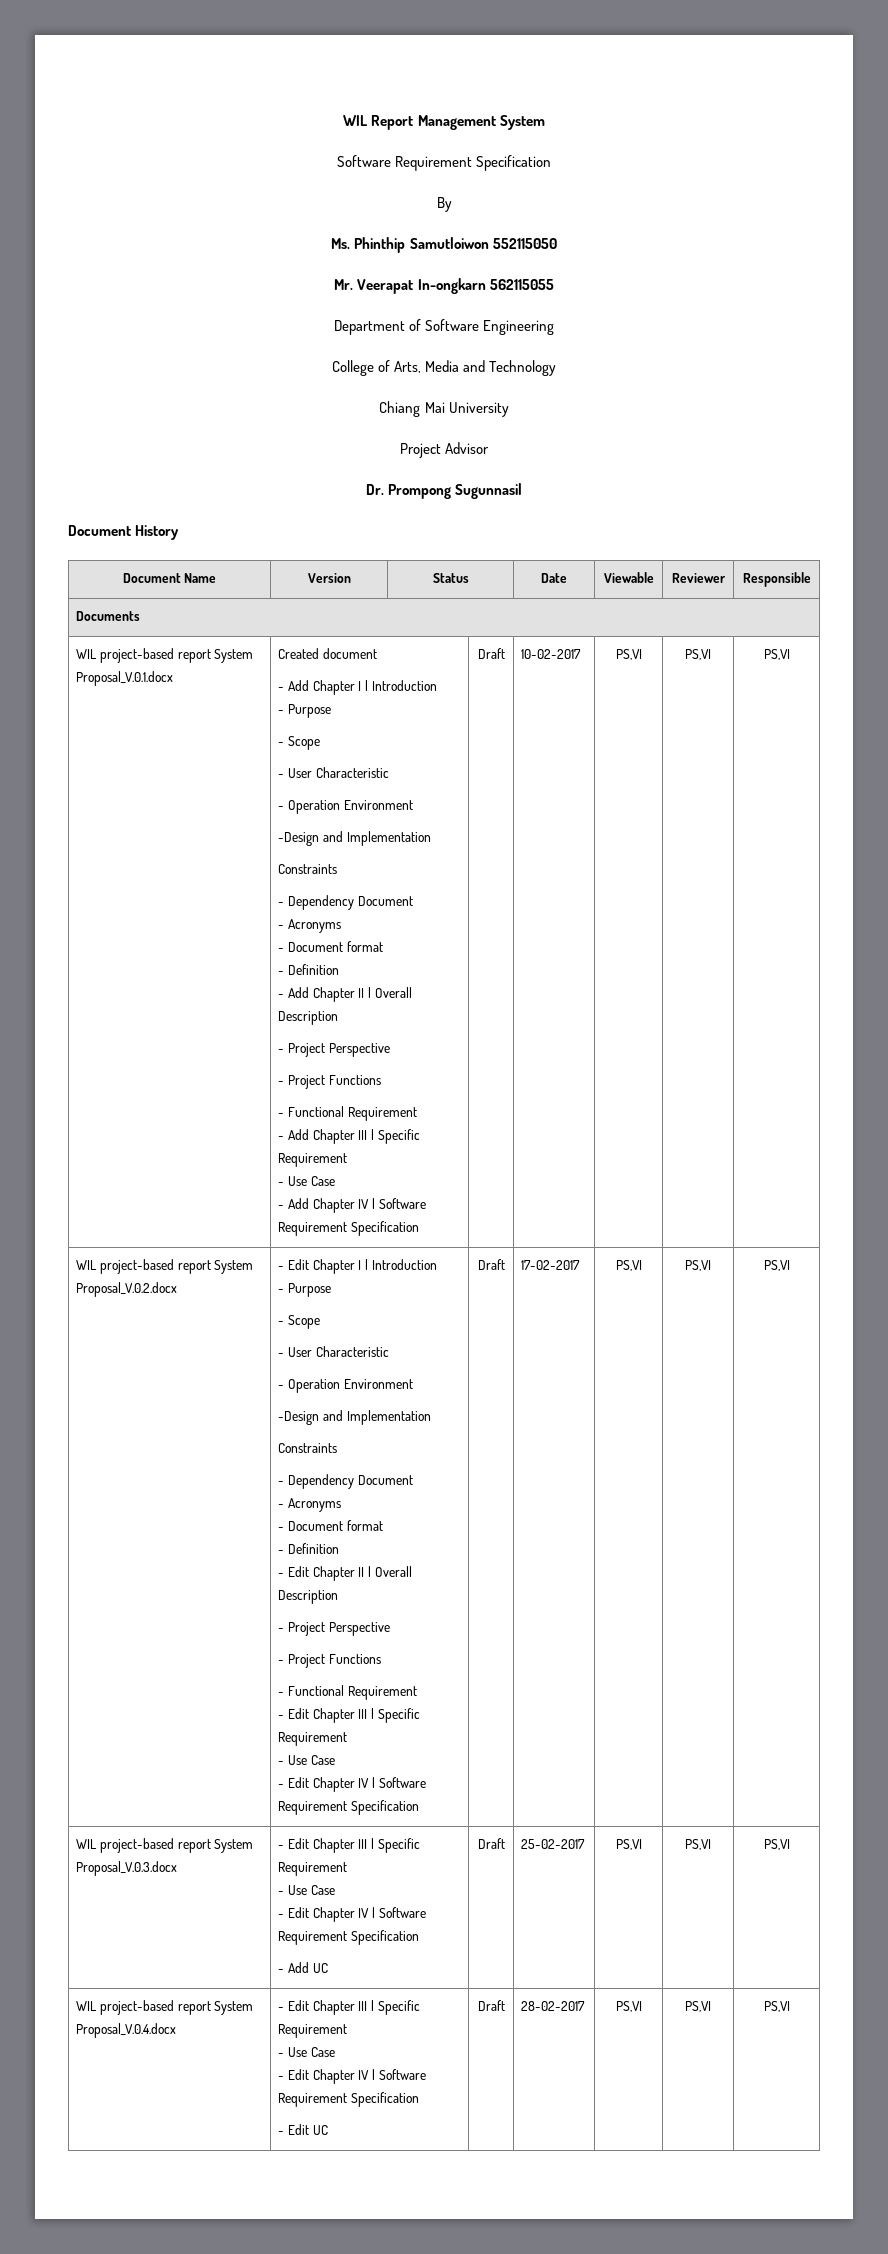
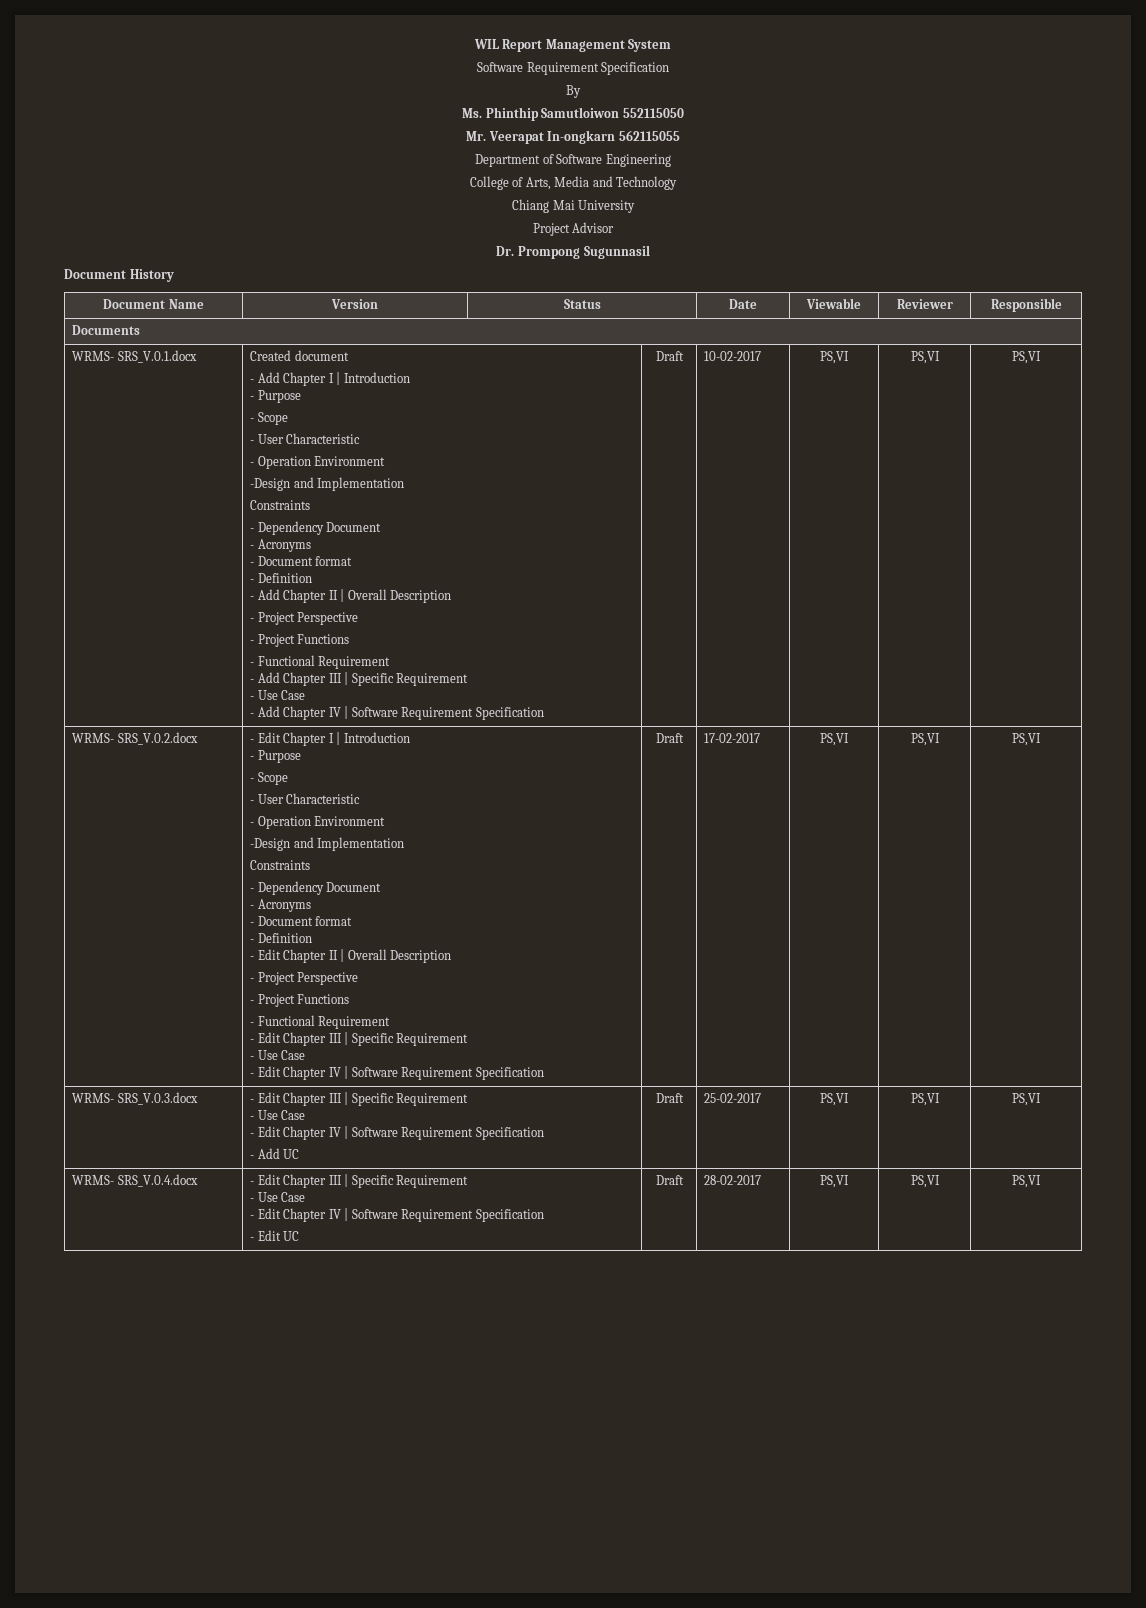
- WIL project-based report System Proposal_V.0.1.docx
+ WRMS- SRS_V.0.1.docx
- WIL project-based report System Proposal_V.0.2.docx
+ WRMS- SRS_V.0.2.docx
- WIL project-based report System Proposal_V.0.3.docx | - Edit Chapter III | Specific Requirement
+ WRMS- SRS_V.0.3.docx | - Edit Chapter III | Specific Requirement
- WIL project-based report System Proposal_V.0.4.docx | - Edit Chapter III | Specific Requirement
+ WRMS- SRS_V.0.4.docx | - Edit Chapter III | Specific Requirement

